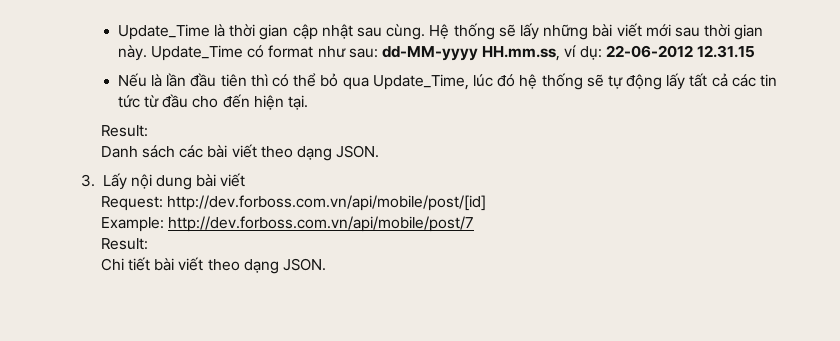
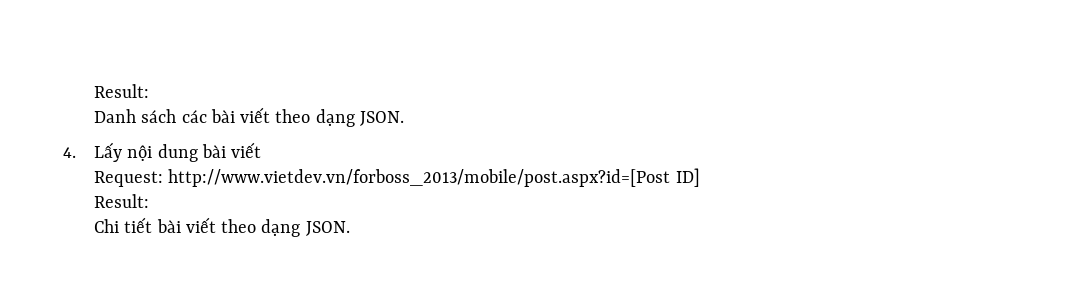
- Update_Time là thời gian cập nhật sau cùng. Hệ thống sẽ lấy những bài viết mới sau thời gian này. Update_Time có format như sau: dd-MM-yyyy HH.mm.ss, ví dụ: 22-06-2012 12.31.15
- Nếu là lần đầu tiên thì có thể bỏ qua Update_Time, lúc đó hệ thống sẽ tự động lấy tất cả các tin tức từ đầu cho đến hiện tại.
- 3. Lấy nội dung bài viết
+ 4. Lấy nội dung bài viết
- Request: http://dev.forboss.com.vn/api/mobile/post/[id]
- Example: http://dev.forboss.com.vn/api/mobile/post/7
+ Request: http://www.vietdev.vn/forboss_2013/mobile/post.aspx?id=[Post ID]

